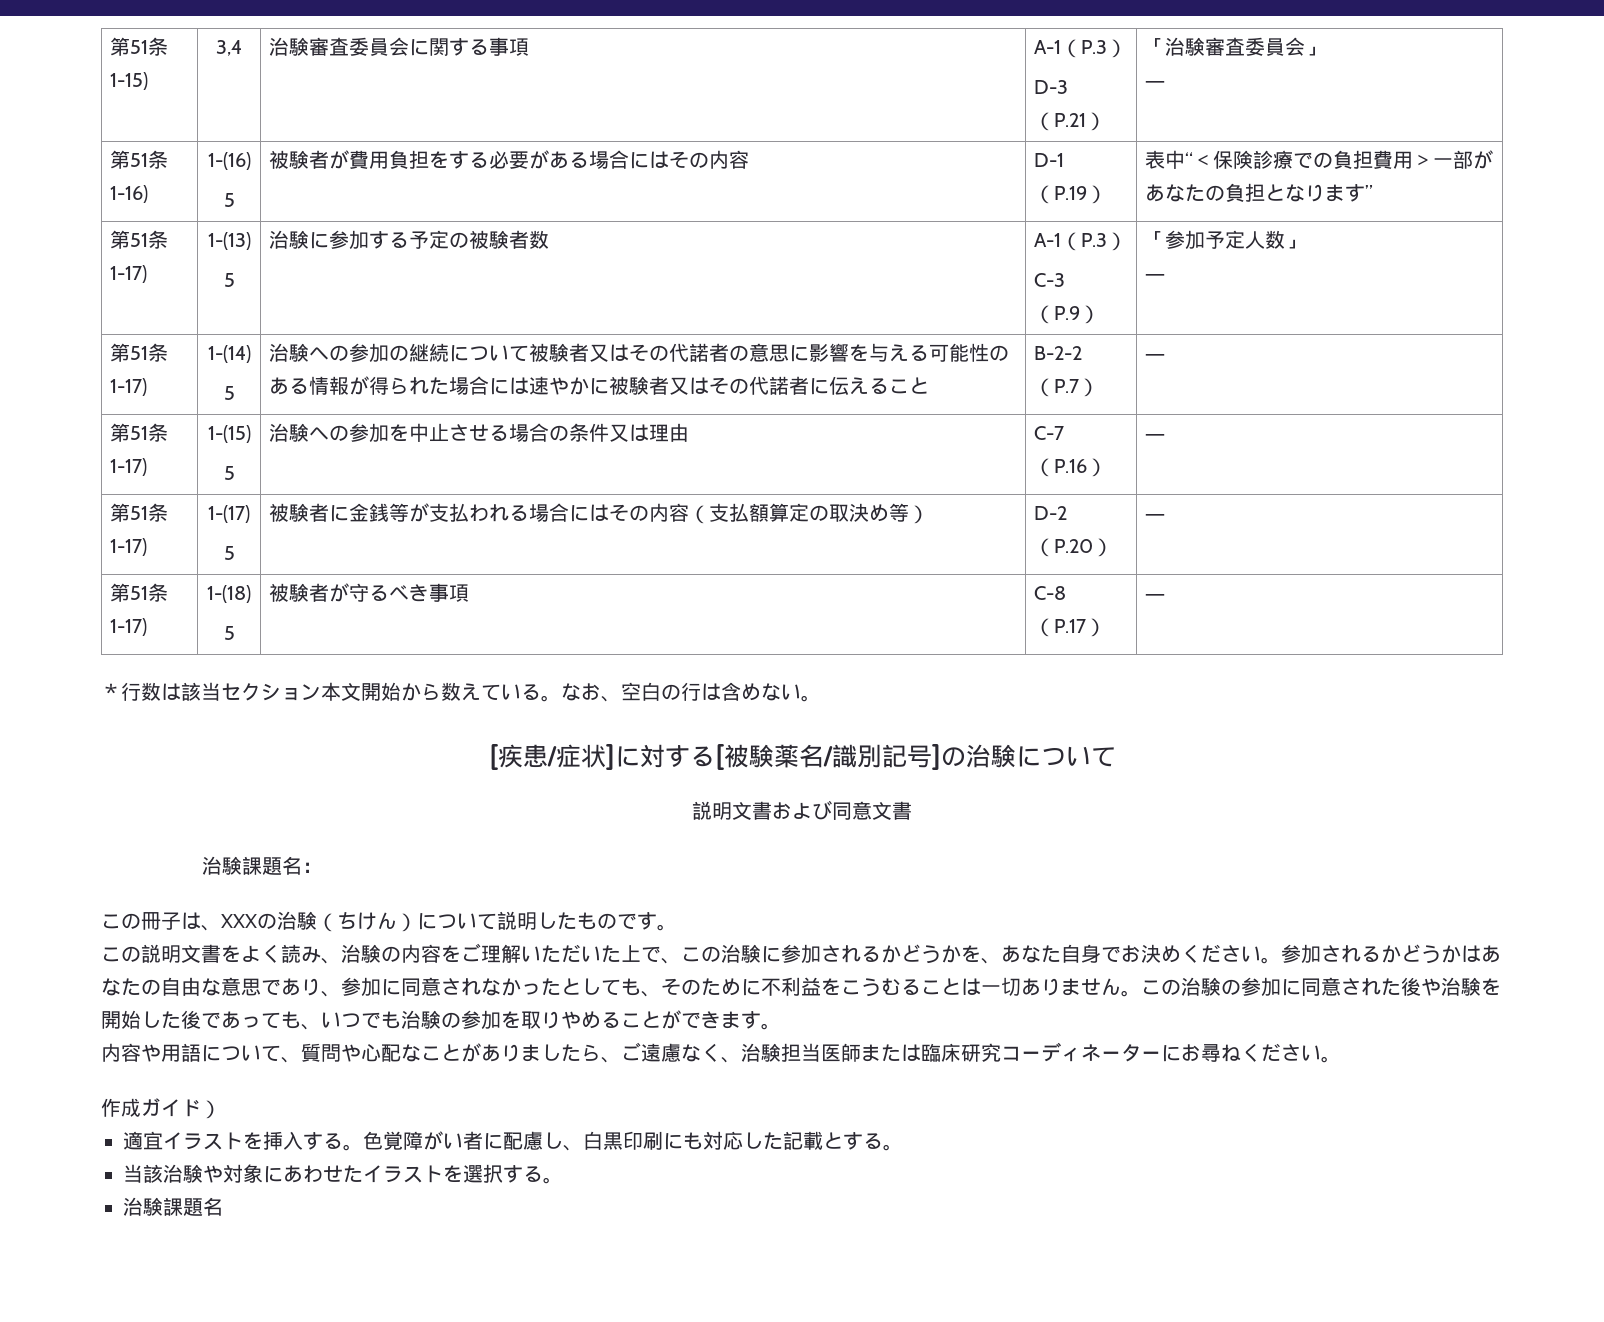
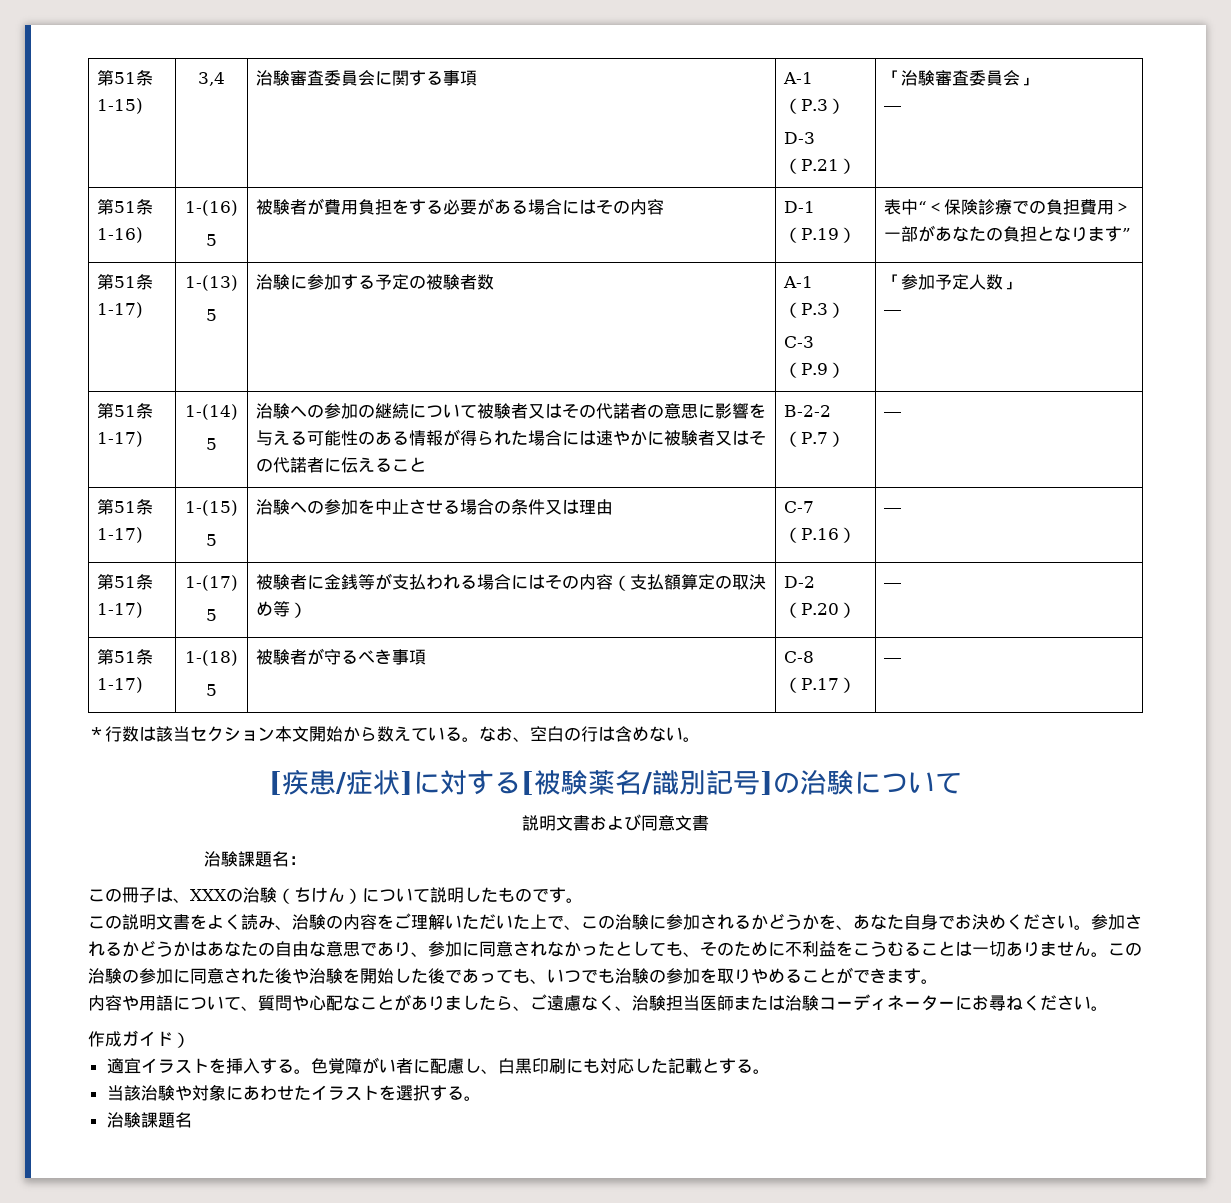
- 内容や用語について、質問や心配なことがありましたら、ご遠慮なく、治験担当医師または臨床研究コーディネーターにお尋ねください。
+ 内容や用語について、質問や心配なことがありましたら、ご遠慮なく、治験担当医師または治験コーディネーターにお尋ねください。

